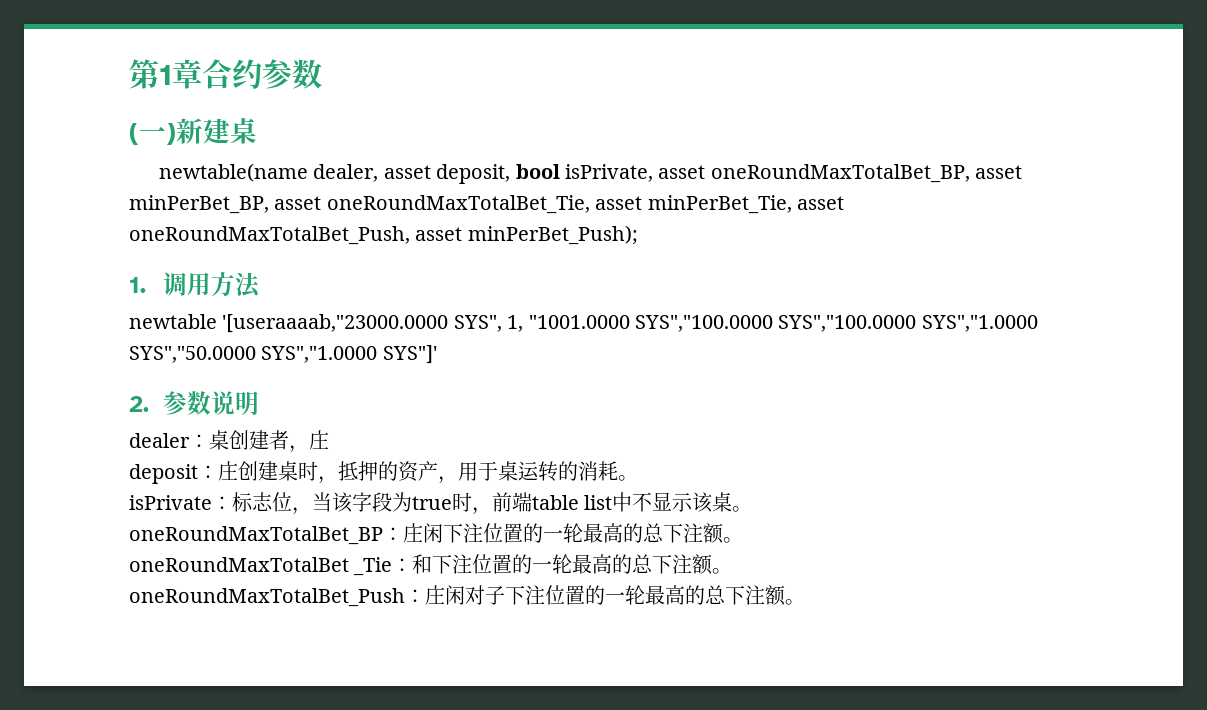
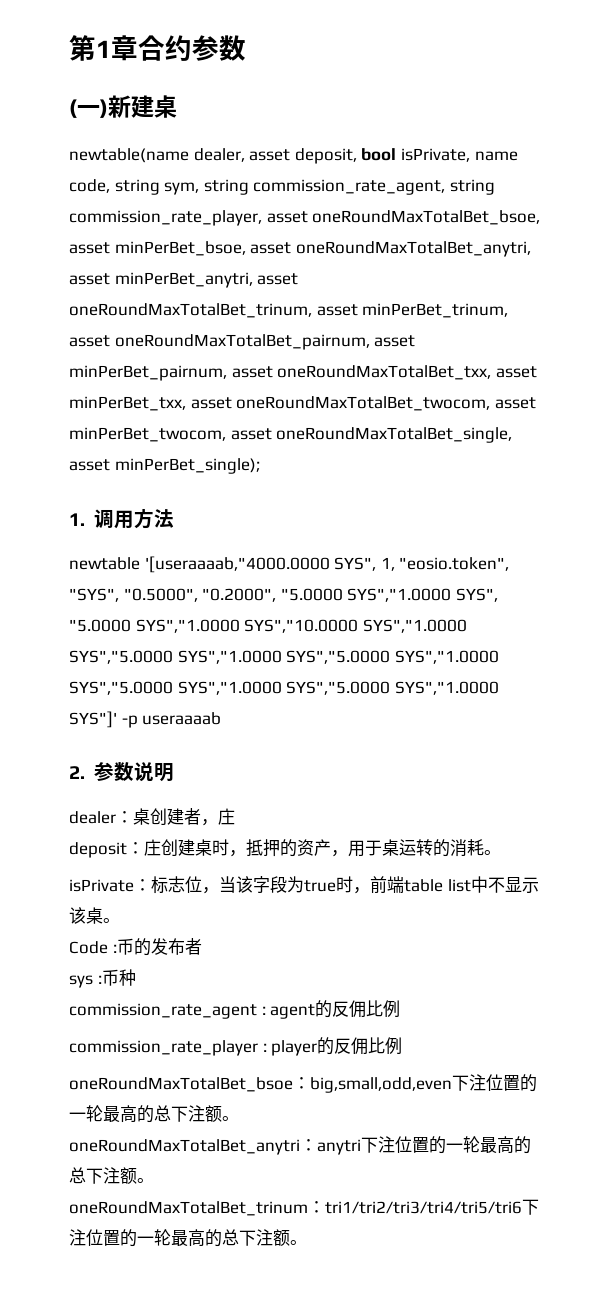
- newtable(name dealer, asset deposit, bool isPrivate, asset oneRoundMaxTotalBet_BP, asset minPerBet_BP, asset oneRoundMaxTotalBet_Tie, asset minPerBet_Tie, asset oneRoundMaxTotalBet_Push, asset minPerBet_Push);
+ newtable(name dealer, asset deposit, bool isPrivate, name code, string sym, string commission_rate_agent, string commission_rate_player, asset oneRoundMaxTotalBet_bsoe, asset minPerBet_bsoe, asset oneRoundMaxTotalBet_anytri, asset minPerBet_anytri, asset oneRoundMaxTotalBet_trinum, asset minPerBet_trinum, asset oneRoundMaxTotalBet_pairnum, asset minPerBet_pairnum, asset oneRoundMaxTotalBet_txx, asset minPerBet_txx, asset oneRoundMaxTotalBet_twocom, asset minPerBet_twocom, asset oneRoundMaxTotalBet_single, asset minPerBet_single);
- newtable '[useraaaab,"23000.0000 SYS", 1, "1001.0000 SYS","100.0000 SYS","100.0000 SYS","1.0000 SYS","50.0000 SYS","1.0000 SYS"]'
+ newtable '[useraaaab,"4000.0000 SYS", 1, "eosio.token", "SYS", "0.5000", "0.2000", "5.0000 SYS","1.0000 SYS", "5.0000 SYS","1.0000 SYS","10.0000 SYS","1.0000 SYS","5.0000 SYS","1.0000 SYS","5.0000 SYS","1.0000 SYS","5.0000 SYS","1.0000 SYS","5.0000 SYS","1.0000 SYS"]' -p useraaaab
- oneRoundMaxTotalBet_BP：庄闲下注位置的一轮最高的总下注额。
- oneRoundMaxTotalBet _Tie：和下注位置的一轮最高的总下注额。
- oneRoundMaxTotalBet_Push：庄闲对子下注位置的一轮最高的总下注额。
+ Code :币的发布者
+ sys :币种
+ commission_rate_agent : agent的反佣比例
+ commission_rate_player : player的反佣比例
+ oneRoundMaxTotalBet_bsoe：big,small,odd,even下注位置的一轮最高的总下注额。
+ oneRoundMaxTotalBet_anytri：anytri下注位置的一轮最高的总下注额。
+ oneRoundMaxTotalBet_trinum：tri1/tri2/tri3/tri4/tri5/tri6下注位置的一轮最高的总下注额。

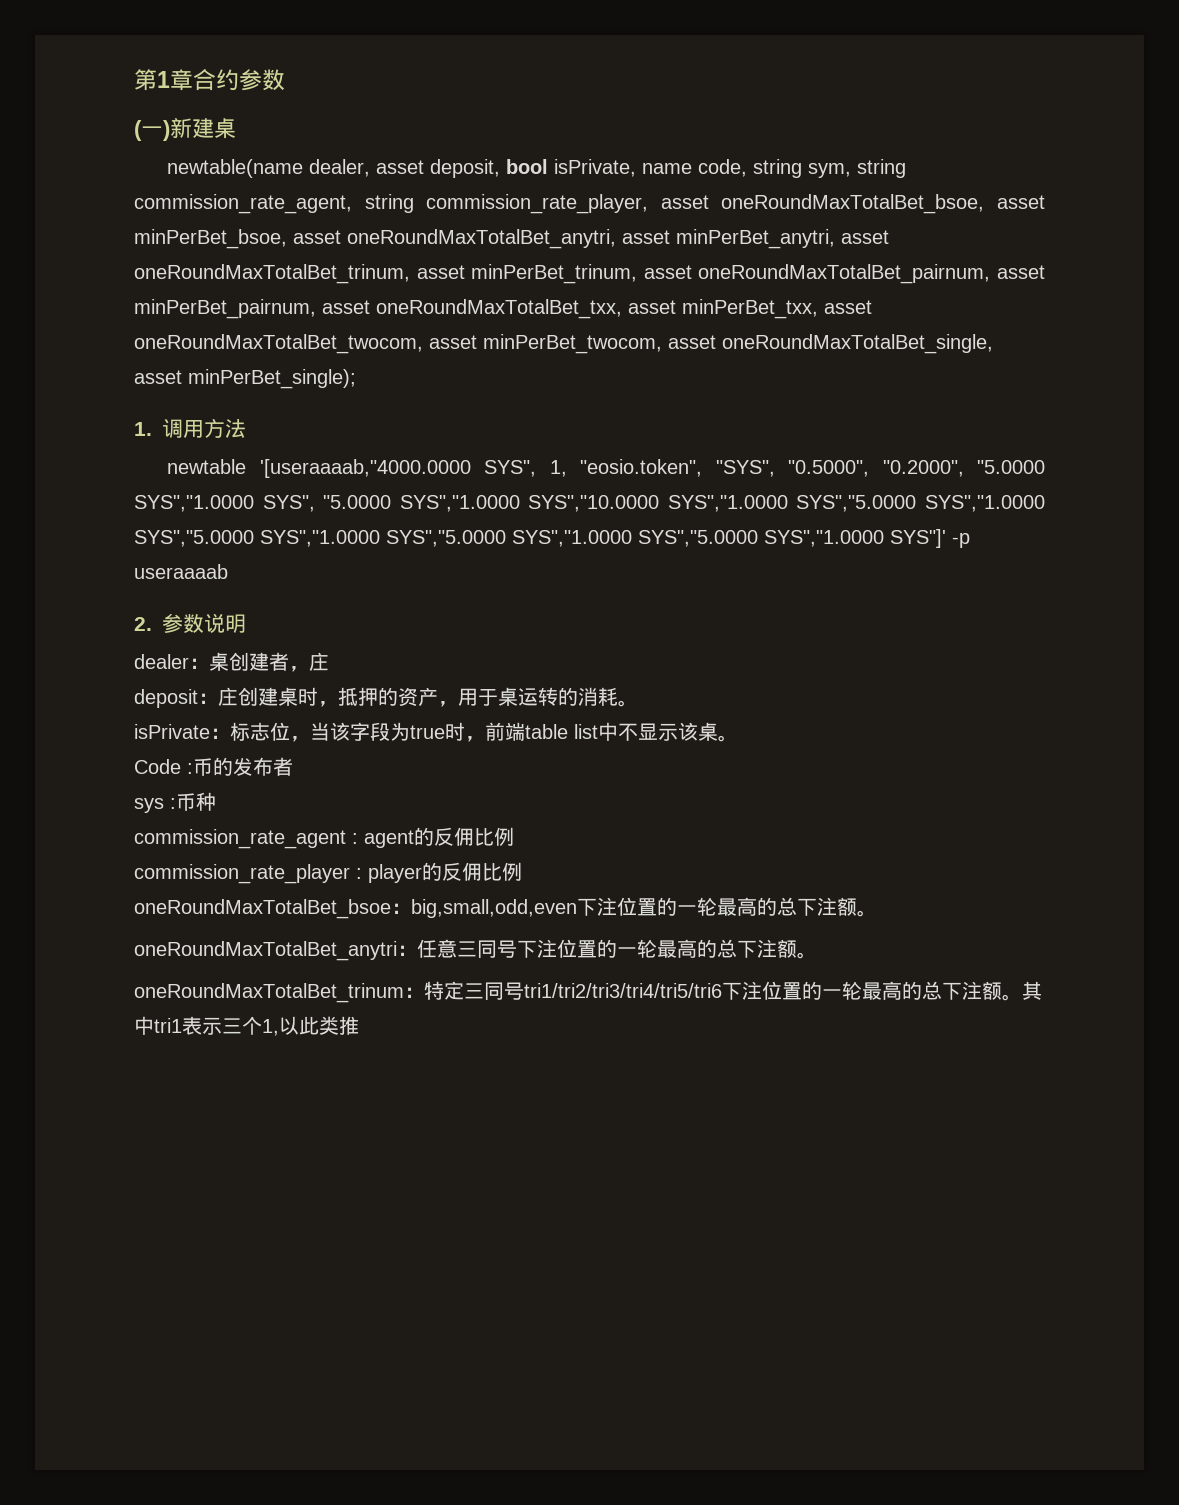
- oneRoundMaxTotalBet_anytri：anytri下注位置的一轮最高的总下注额。
+ oneRoundMaxTotalBet_anytri：任意三同号下注位置的一轮最高的总下注额。
- oneRoundMaxTotalBet_trinum：tri1/tri2/tri3/tri4/tri5/tri6下注位置的一轮最高的总下注额。
+ oneRoundMaxTotalBet_trinum：特定三同号tri1/tri2/tri3/tri4/tri5/tri6下注位置的一轮最高的总下注额。
+ 其中tri1表示三个1,以此类推

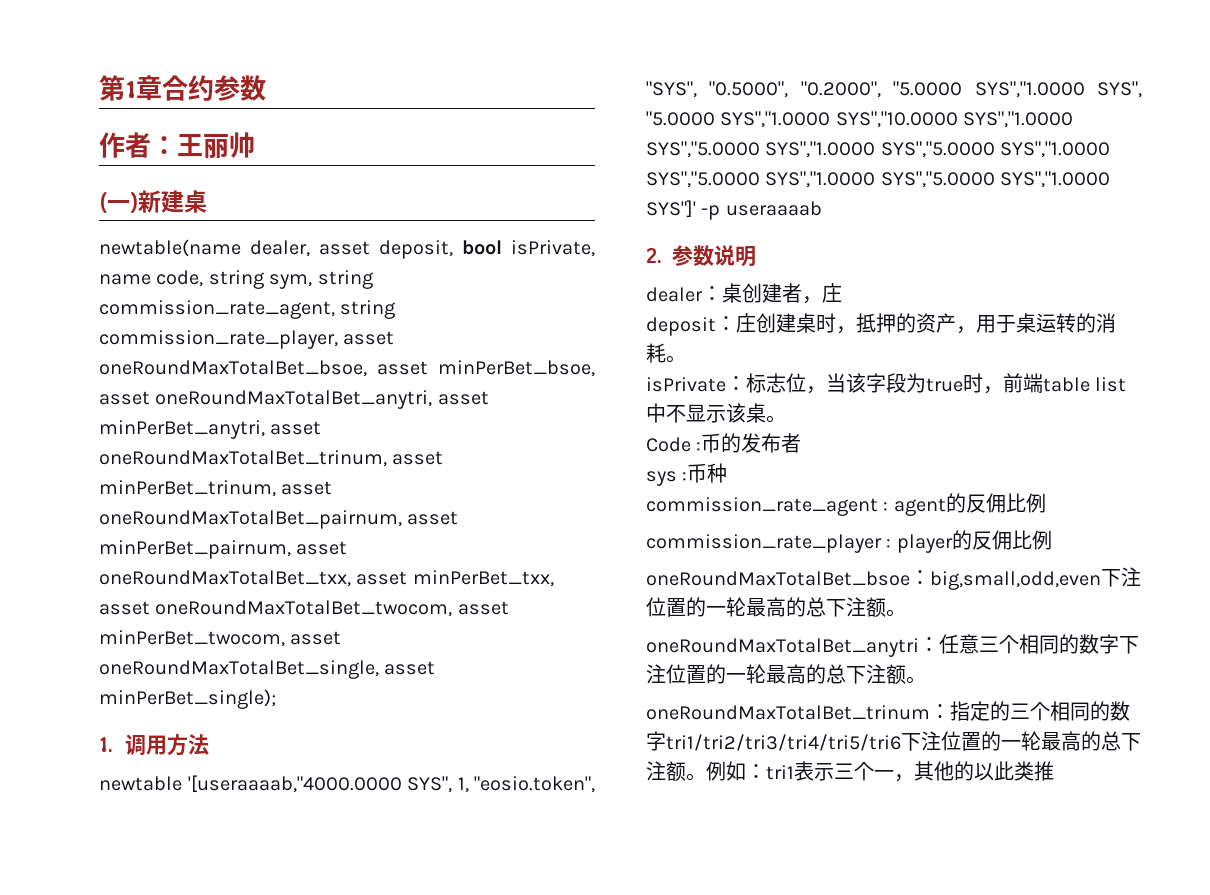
+ 作者：王丽帅
- oneRoundMaxTotalBet_anytri：任意三同号下注位置的一轮最高的总下注额。
+ oneRoundMaxTotalBet_anytri：任意三个相同的数字下注位置的一轮最高的总下注额。
- oneRoundMaxTotalBet_trinum：特定三同号tri1/tri2/tri3/tri4/tri5/tri6下注位置的一轮最高的总下注额。
+ oneRoundMaxTotalBet_trinum：指定的三个相同的数字tri1/tri2/tri3/tri4/tri5/tri6下注位置的一轮最高的总下注额。
- 其中tri1表示三个1,以此类推
+ 例如：tri1表示三个一，其他的以此类推

